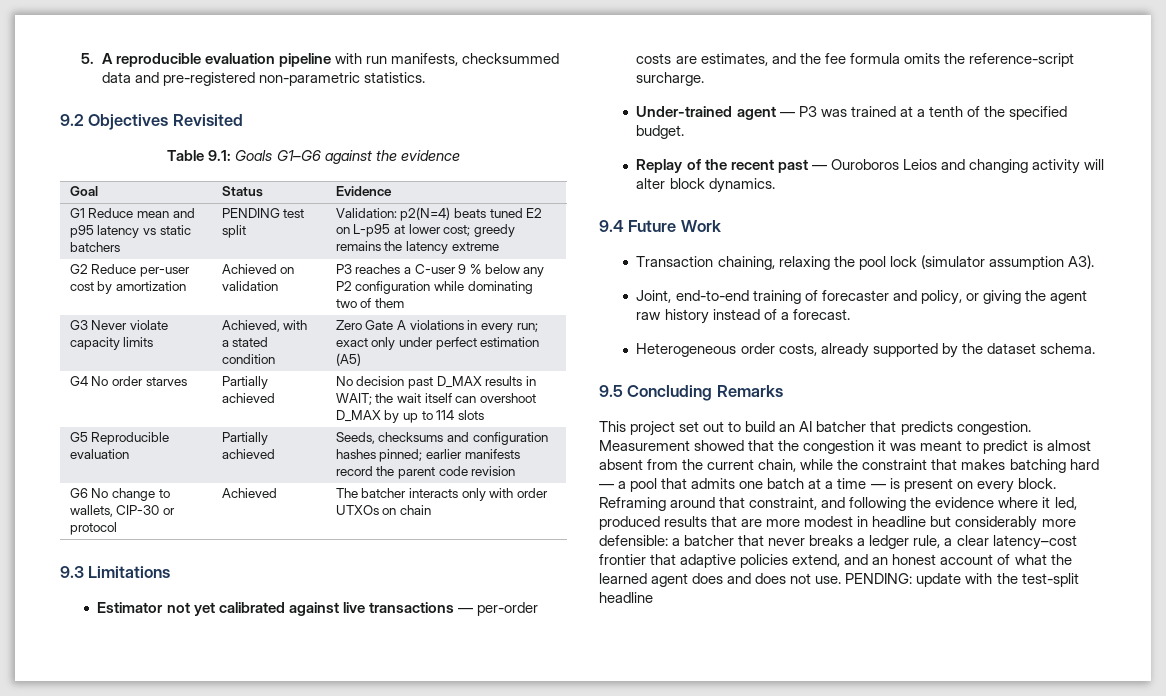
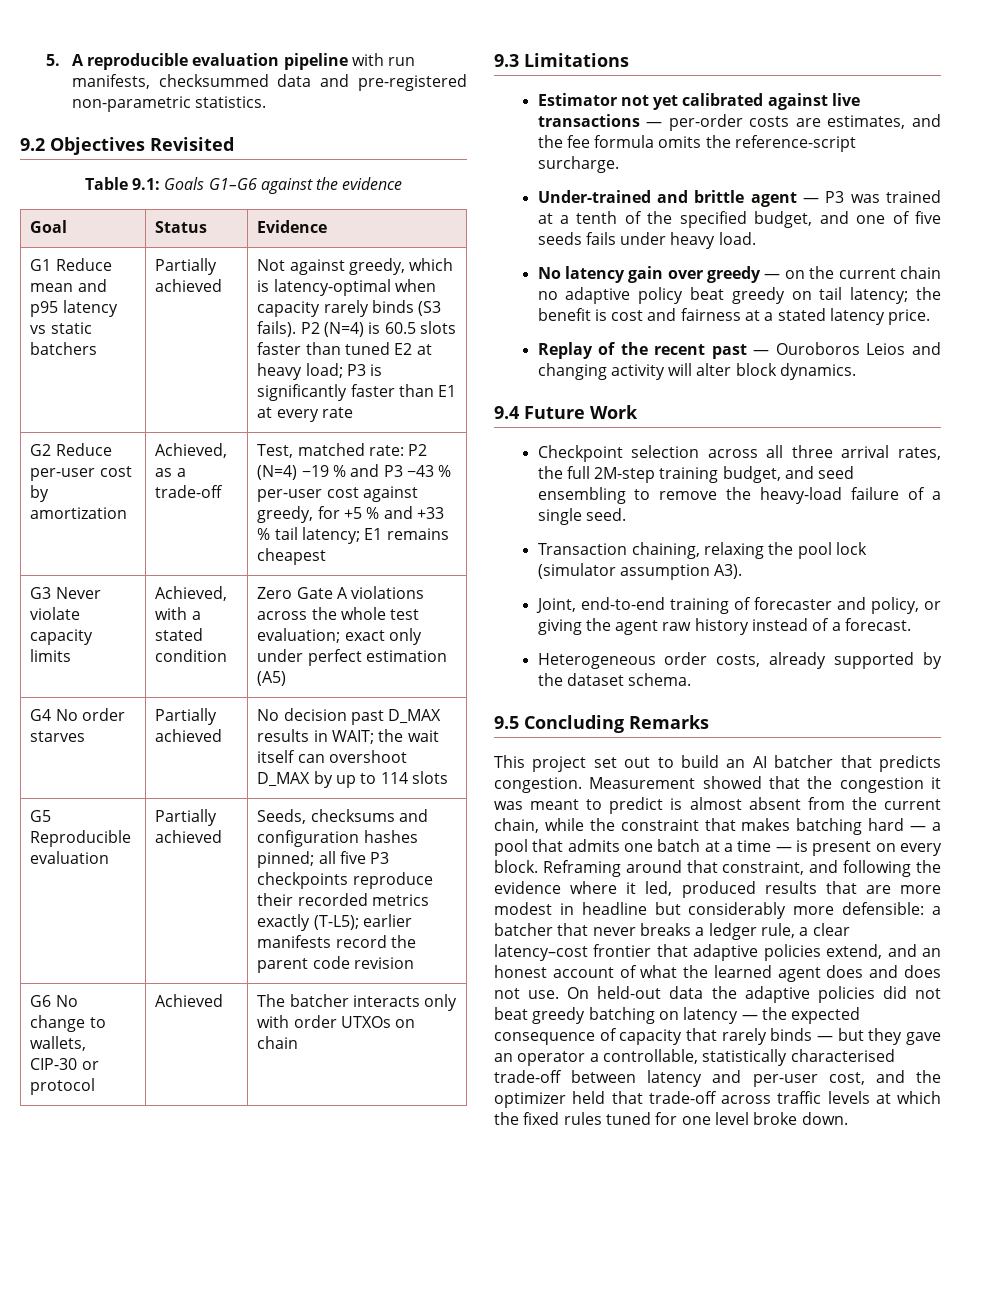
- PENDING test split | Validation: p2(N=4) beats tuned E2 on L-p95 at lower cost; greedy remains the latency extreme
+ Partially achieved | Not against greedy, which is latency-optimal when capacity rarely binds (S3 fails). P2 (N=4) is 60.5 slots faster than tuned E2 at heavy load; P3 is significantly faster than E1 at every rate
- G2 Reduce per-user cost by amortization | Achieved on validation | P3 reaches a C-user 9 % below any P2 configuration while dominating two of them
+ G2 Reduce per-user cost by amortization | Achieved, as a trade-off | Test, matched rate: P2 (N=4) −19 % and P3 −43 % per-user cost against greedy, for +5 % and +33 % tail latency; E1 remains cheapest
- G3 Never violate capacity limits | Achieved, with a stated condition | Zero Gate A violations in every run; exact only under perfect estimation (A5)
+ G3 Never violate capacity limits | Achieved, with a stated condition | Zero Gate A violations across the whole test evaluation; exact only under perfect estimation (A5)
- G5 Reproducible evaluation | Partially achieved | Seeds, checksums and configuration hashes pinned; earlier manifests record the parent code revision
+ G5 Reproducible evaluation | Partially achieved | Seeds, checksums and configuration hashes pinned; all five P3 checkpoints reproduce their recorded metrics exactly (T-L5); earlier manifests record the parent code revision
- Under-trained agent — P3 was trained at a tenth of the specified budget.
+ Under-trained and brittle agent — P3 was trained at a tenth of the specified budget, and one of five seeds fails under heavy load.
+ No latency gain over greedy — on the current chain no adaptive policy beat greedy on tail latency; the benefit is cost and fairness at a stated latency price.
+ Checkpoint selection across all three arrival rates, the full 2M-step training budget, and seed ensembling to remove the heavy-load failure of a single seed.
- PENDING: update with the test-split headline
+ On held-out data the adaptive policies did not beat greedy batching on latency — the expected consequence of capacity that rarely binds — but they gave an operator a controllable, statistically characterised trade-off between latency and per-user cost, and the optimizer held that trade-off across traffic levels at which the fixed rules tuned for one level broke down.

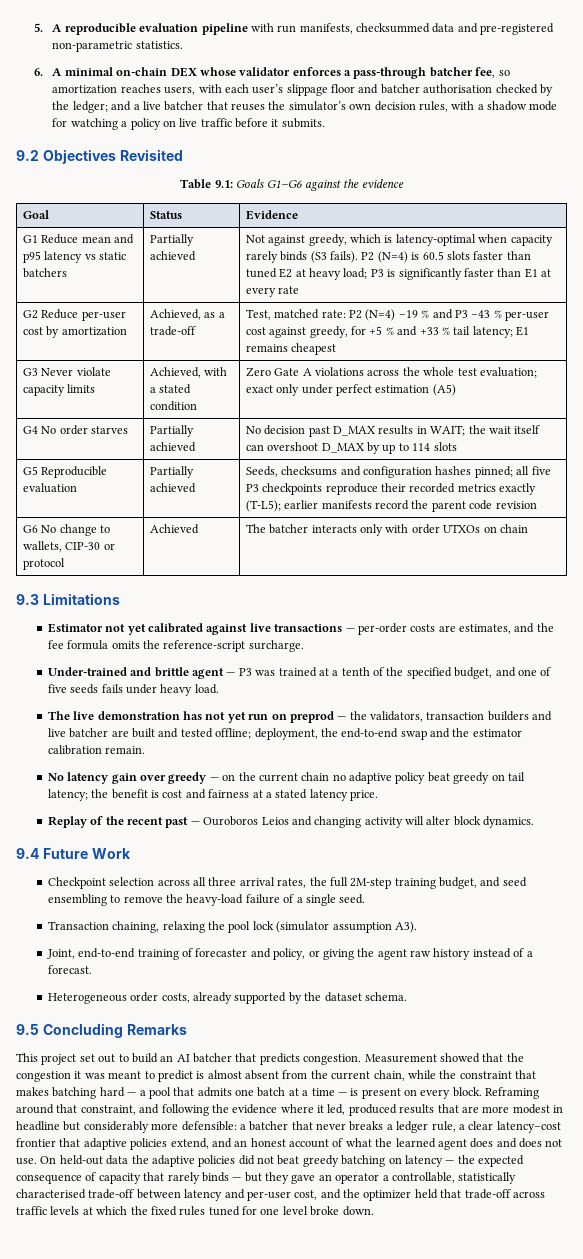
+ 6. A minimal on-chain DEX whose validator enforces a pass-through batcher fee, so amortization reaches users, with each user’s slippage floor and batcher authorisation checked by the ledger; and a live batcher that reuses the simulator’s own decision rules, with a shadow mode for watching a policy on live traffic before it submits.
+ The live demonstration has not yet run on preprod — the validators, transaction builders and live batcher are built and tested offline; deployment, the end-to-end swap and the estimator calibration remain.

